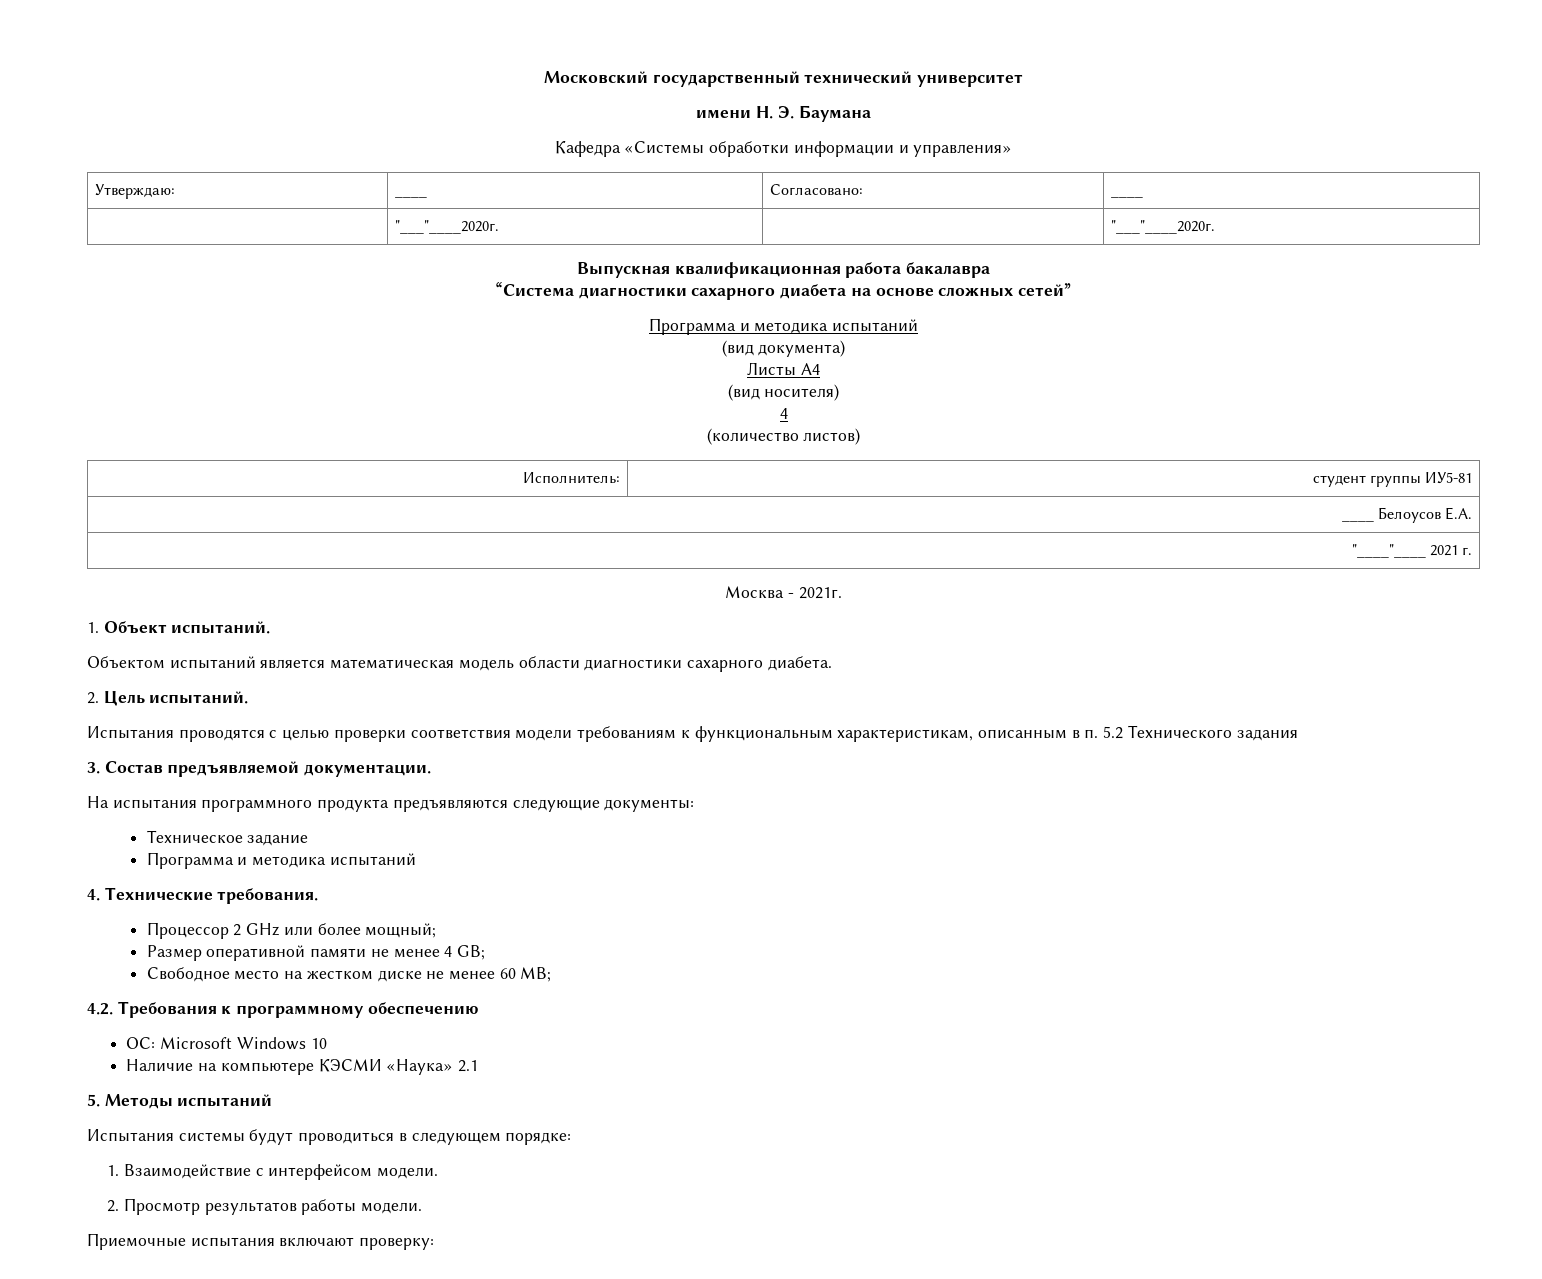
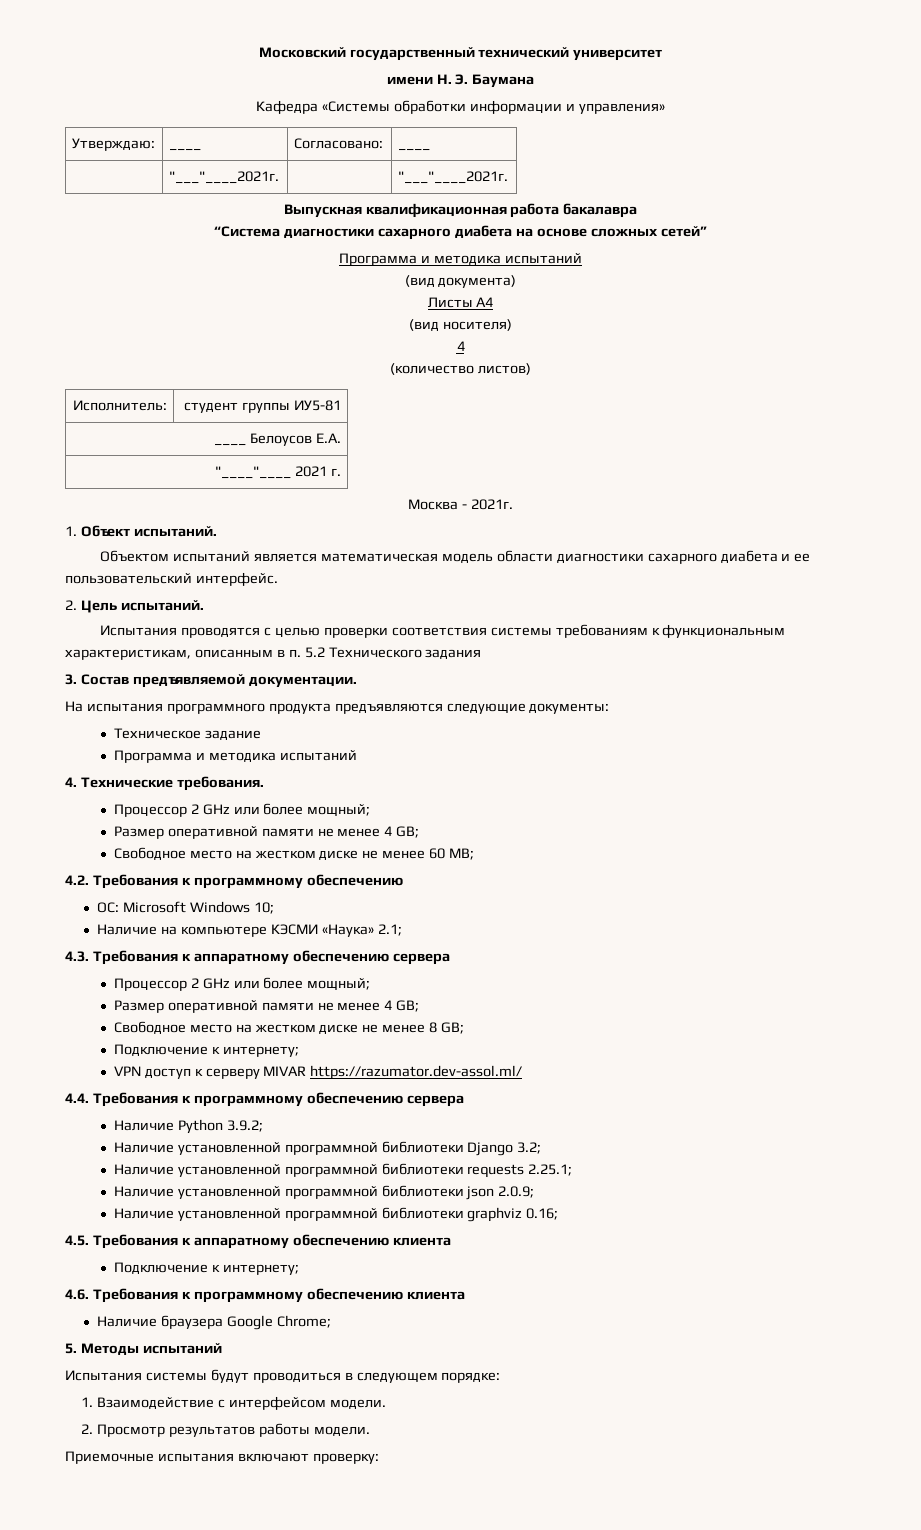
- | "___"____2020г. | | "___"____2020г.
+ | "___"____2021г. | | "___"____2021г.
- Объектом испытаний является математическая модель области диагностики сахарного диабета.
+ Объектом испытаний является математическая модель области диагностики сахарного диабета и ее пользовательский интерфейс.
- Испытания проводятся с целью проверки соответствия модели требованиям к функциональным характеристикам, описанным в п. 5.2 Технического задания
+ Испытания проводятся с целью проверки соответствия системы требованиям к функциональным характеристикам, описанным в п. 5.2 Технического задания
- ОС: Microsoft Windows 10
+ ОС: Microsoft Windows 10;
- Наличие на компьютере КЭСМИ «Наука» 2.1
+ Наличие на компьютере КЭСМИ «Наука» 2.1;
+ 4.3. Требования к аппаратному обеспечению сервера
+ Процессор 2 GHz или более мощный;
+ Размер оперативной памяти не менее 4 GB;
+ Свободное место на жестком диске не менее 8 GB;
+ Подключение к интернету;
+ VPN доступ к серверу MIVAR https://razumator.dev-assol.ml/
+ 4.4. Требования к программному обеспечению сервера
+ Наличие Python 3.9.2;
+ Наличие установленной программной библиотеки Django 3.2;
+ Наличие установленной программной библиотеки requests 2.25.1;
+ Наличие установленной программной библиотеки json 2.0.9;
+ Наличие установленной программной библиотеки graphviz 0.16;
+ 4.5. Требования к аппаратному обеспечению клиента
+ Подключение к интернету;
+ 4.6. Требования к программному обеспечению клиента
+ Наличие браузера Google Chrome;

